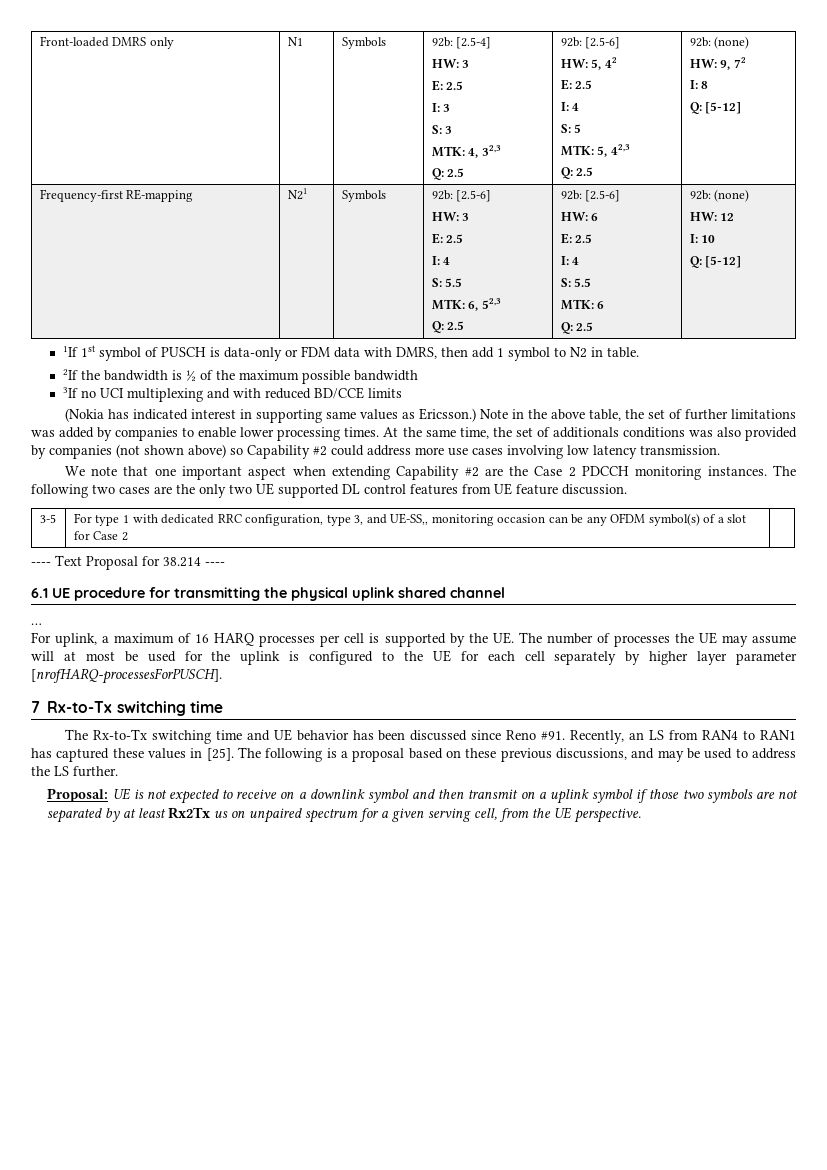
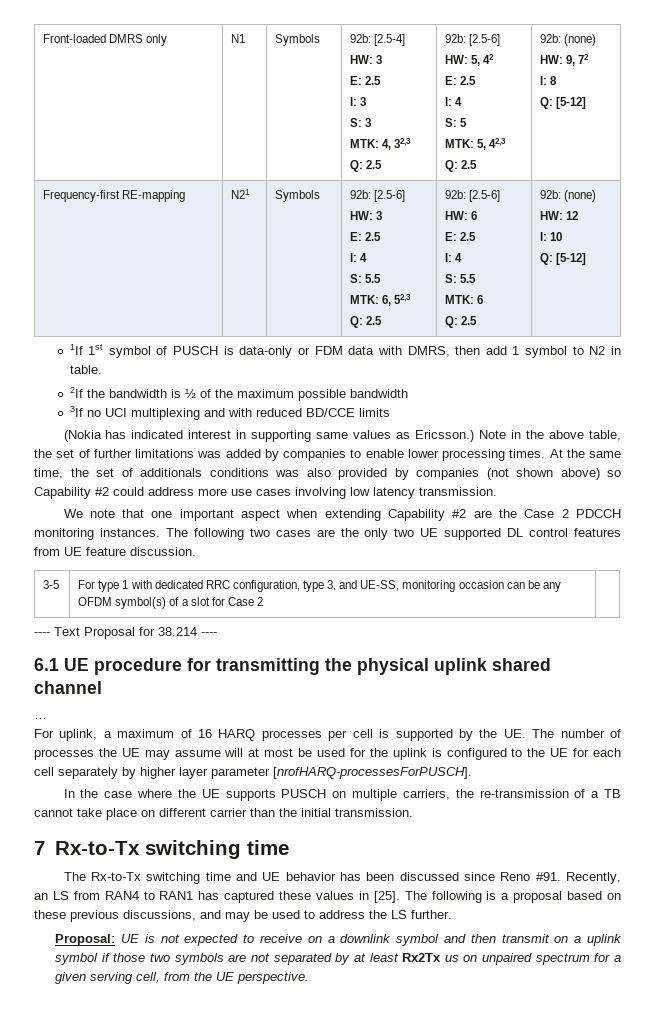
- 3-5 | For type 1 with dedicated RRC configuration, type 3, and UE-SS,, monitoring occasion can be any OFDM symbol(s) of a slot for Case 2 |
+ 3-5 | For type 1 with dedicated RRC configuration, type 3, and UE-SS, monitoring occasion can be any OFDM symbol(s) of a slot for Case 2 |
+ In the case where the UE supports PUSCH on multiple carriers, the re-transmission of a TB cannot take place on different carrier than the initial transmission.

